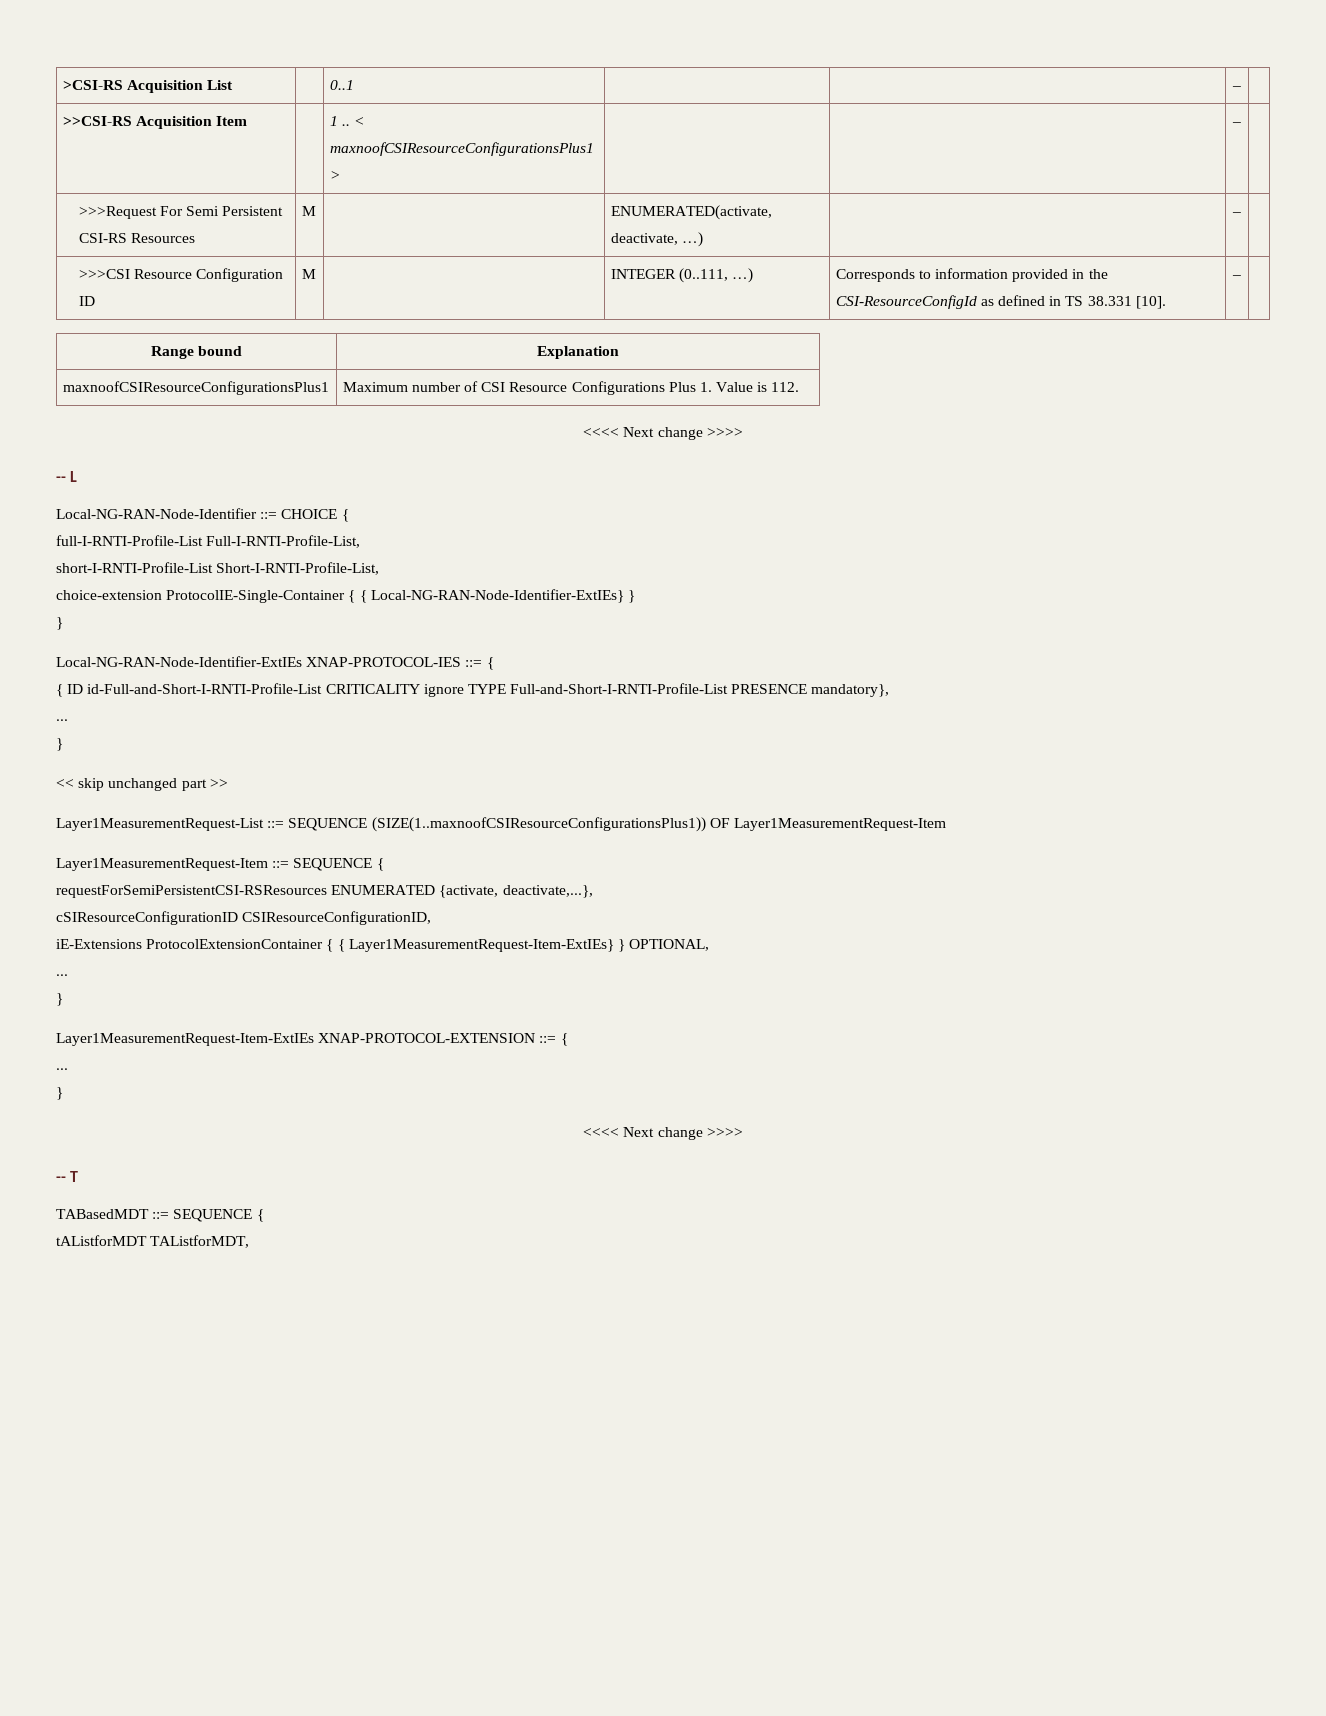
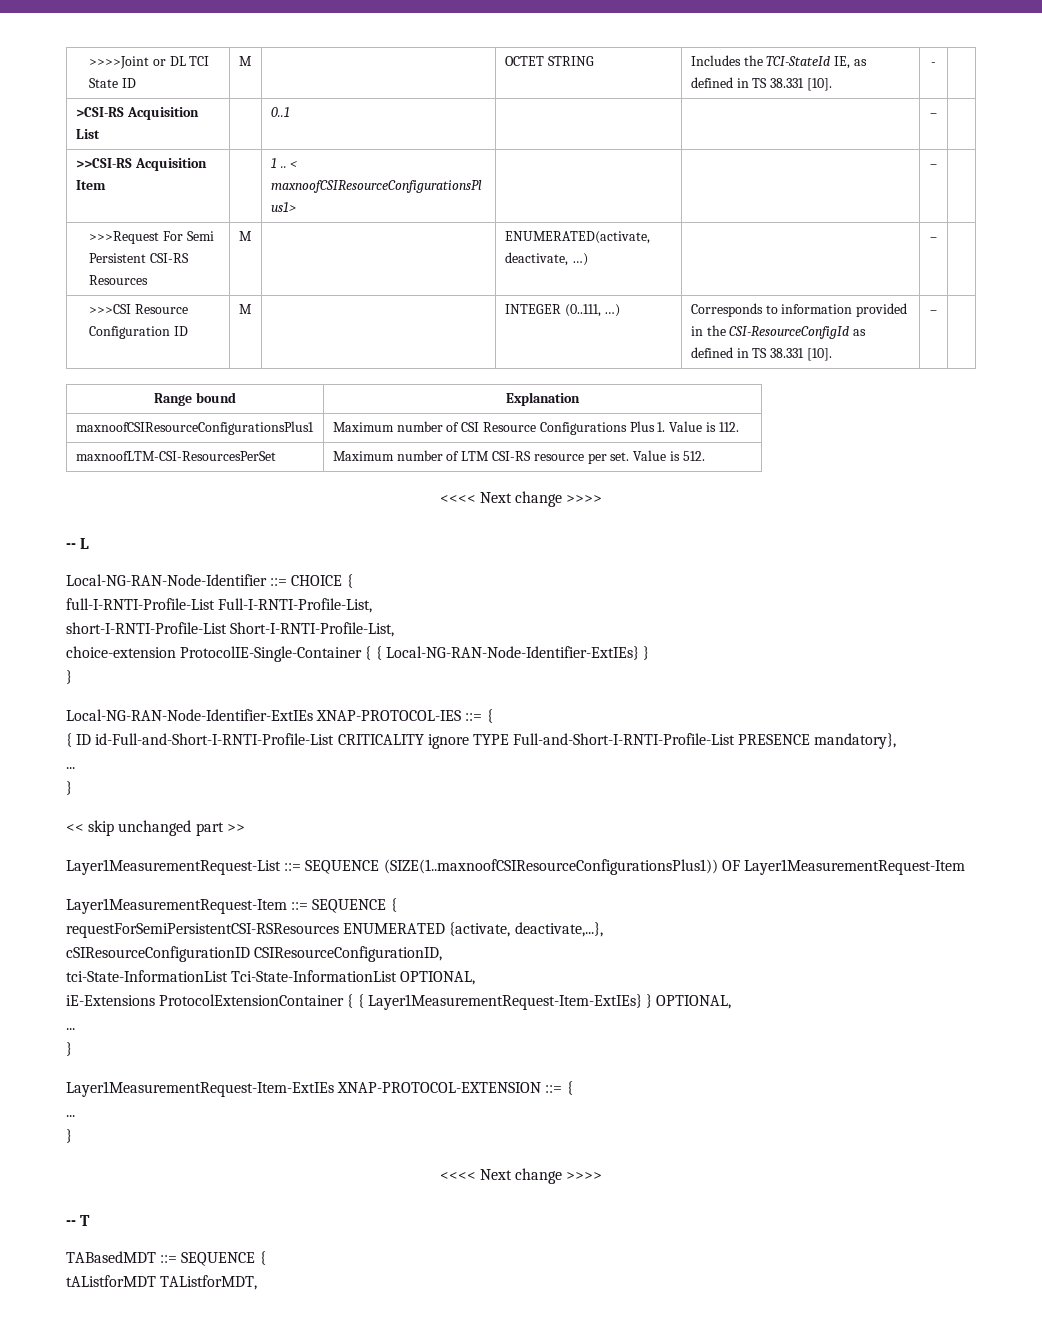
+ >>>>Joint or DL TCI State ID | M | | OCTET STRING | Includes the TCI-StateId IE, as defined in TS 38.331 [10]. | - |
+ maxnoofLTM-CSI-ResourcesPerSet | Maximum number of LTM CSI-RS resource per set. Value is 512.
+ tci-State-InformationList Tci-State-InformationList OPTIONAL,

